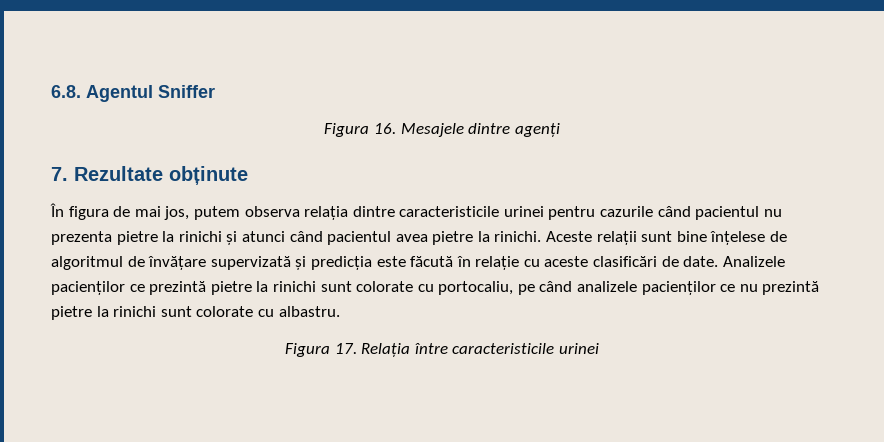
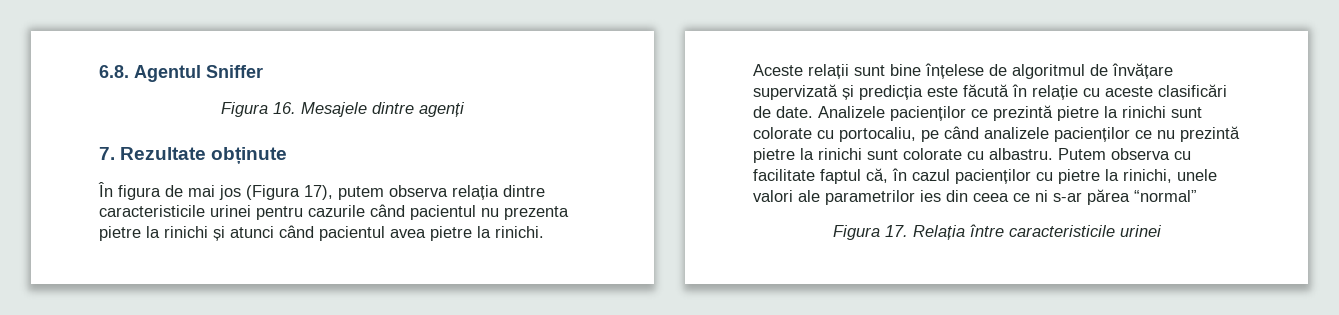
- În figura de mai jos, putem observa relația dintre caracteristicile urinei pentru cazurile când pacientul nu prezenta pietre la rinichi și atunci când pacientul avea pietre la rinichi.
+ În figura de mai jos (Figura 17), putem observa relația dintre caracteristicile urinei pentru cazurile când pacientul nu prezenta pietre la rinichi și atunci când pacientul avea pietre la rinichi.
+ Putem observa cu facilitate faptul că, în cazul pacienților cu pietre la rinichi, unele valori ale parametrilor ies din ceea ce ni s-ar părea “normal”

